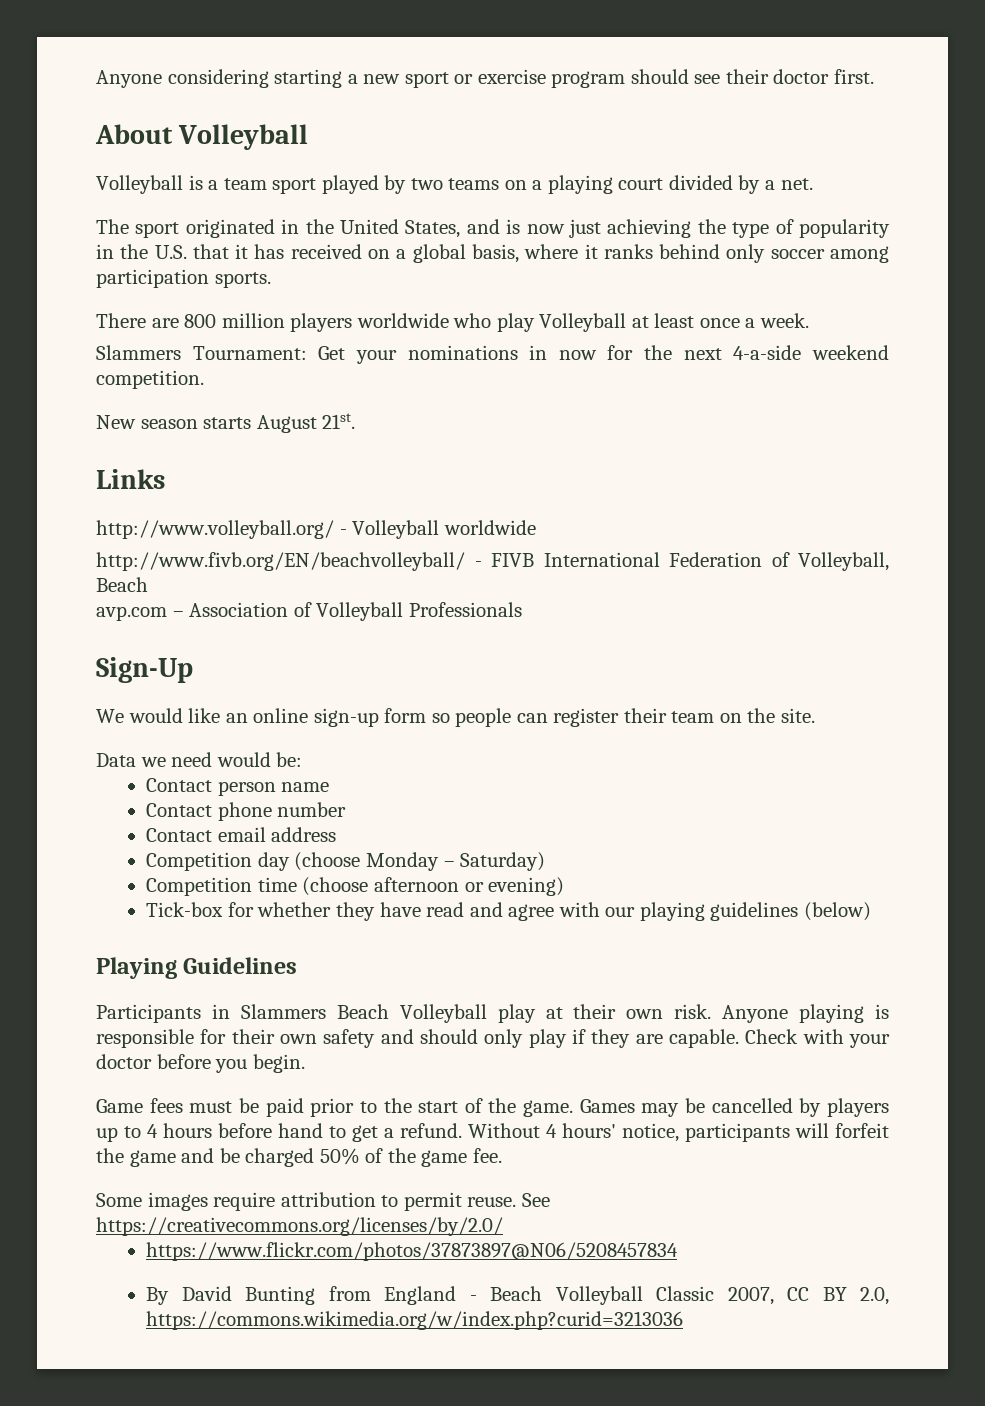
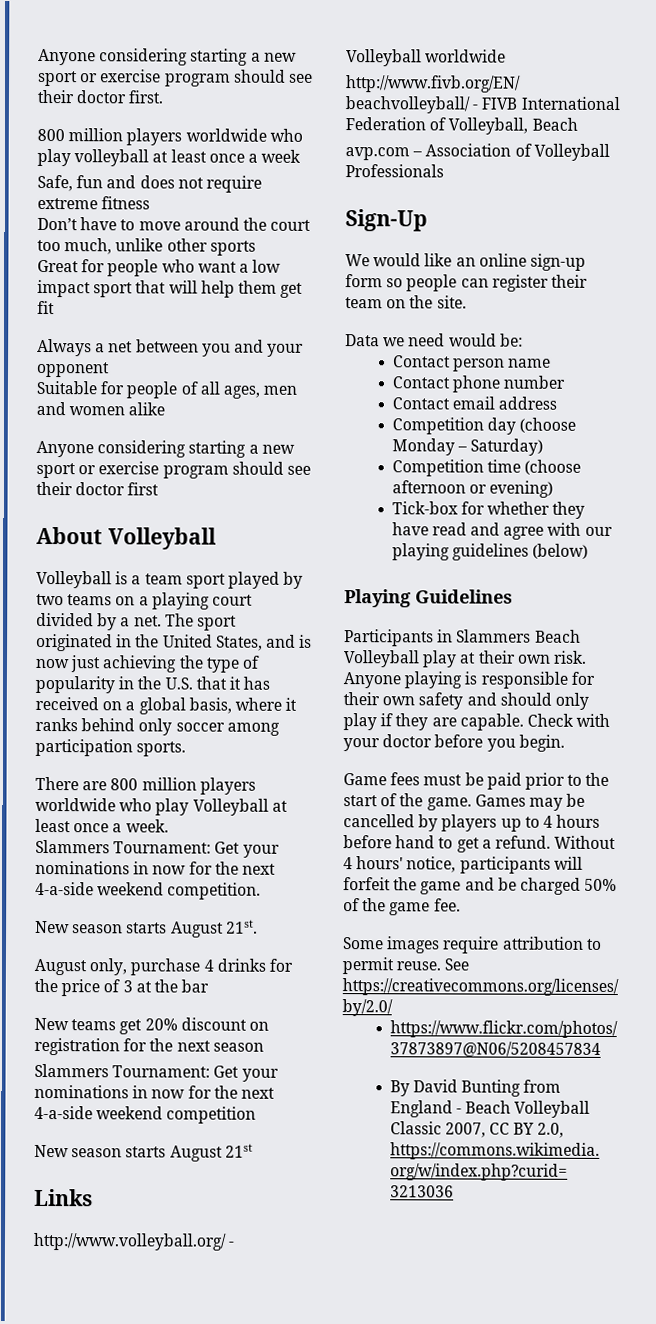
+ 800 million players worldwide who play volleyball at least once a week
+ Safe, fun and does not require extreme fitness
+ Don’t have to move around the court too much, unlike other sports
+ Great for people who want a low impact sport that will help them get fit
+ Always a net between you and your opponent
+ Suitable for people of all ages, men and women alike
+ Anyone considering starting a new sport or exercise program should see their doctor first
- Volleyball is a team sport played by two teams on a playing court divided by a net.
- The sport originated in the United States, and is now just achieving the type of popularity in the U.S. that it has received on a global basis, where it ranks behind only soccer among participation sports.
+ Volleyball is a team sport played by two teams on a playing court divided by a net. The sport originated in the United States, and is now just achieving the type of popularity in the U.S. that it has received on a global basis, where it ranks behind only soccer among participation sports.
+ August only, purchase 4 drinks for the price of 3 at the bar
+ New teams get 20% discount on registration for the next season
+ Slammers Tournament: Get your nominations in now for the next 4-a-side weekend competition
+ New season starts August 21st

